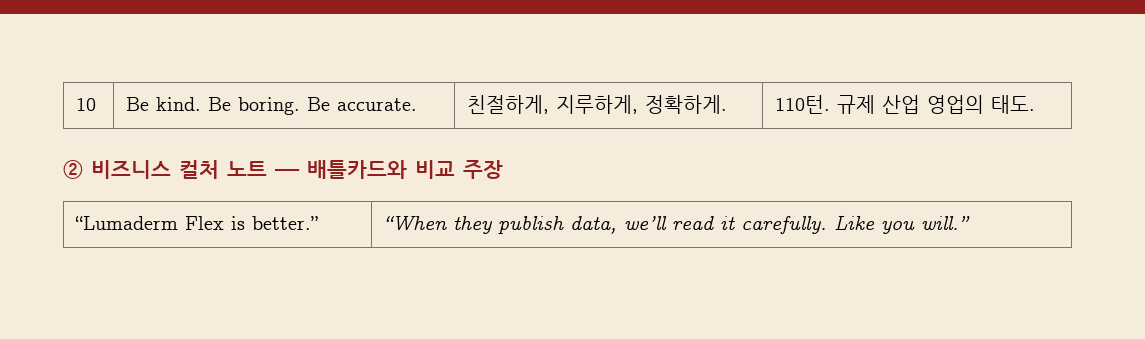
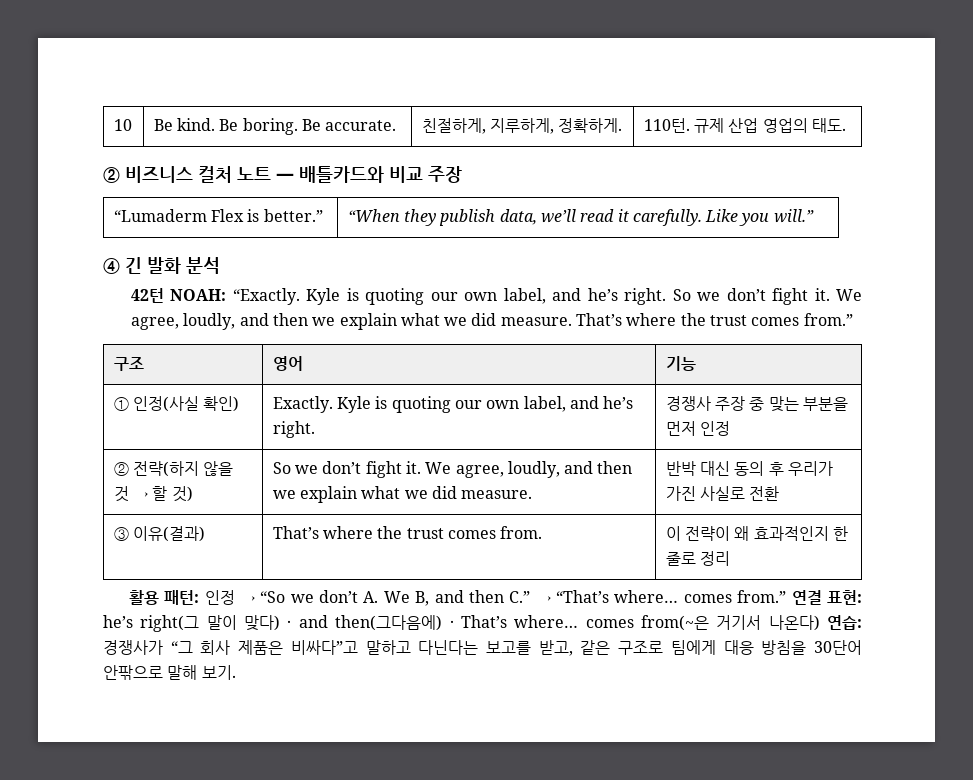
+ ④ 긴 발화 분석
+ 42턴 NOAH: “Exactly. Kyle is quoting our own label, and he’s right. So we don’t fight it. We agree, loudly, and then we explain what we did measure. That’s where the trust comes from.”
+ 구조 | 영어 | 기능
+ ① 인정(사실 확인) | Exactly. Kyle is quoting our own label, and he’s right. | 경쟁사 주장 중 맞는 부분을 먼저 인정
+ ② 전략(하지 않을 것 → 할 것) | So we don’t fight it. We agree, loudly, and then we explain what we did measure. | 반박 대신 동의 후 우리가 가진 사실로 전환
+ ③ 이유(결과) | That’s where the trust comes from. | 이 전략이 왜 효과적인지 한 줄로 정리
+ 활용 패턴: 인정 → “So we don’t A. We B, and then C.” → “That’s where… comes from.” 연결 표현: he’s right(그 말이 맞다) · and then(그다음에) · That’s where… comes from(~은 거기서 나온다) 연습: 경쟁사가 “그 회사 제품은 비싸다”고 말하고 다닌다는 보고를 받고, 같은 구조로 팀에게 대응 방침을 30단어 안팎으로 말해 보기.

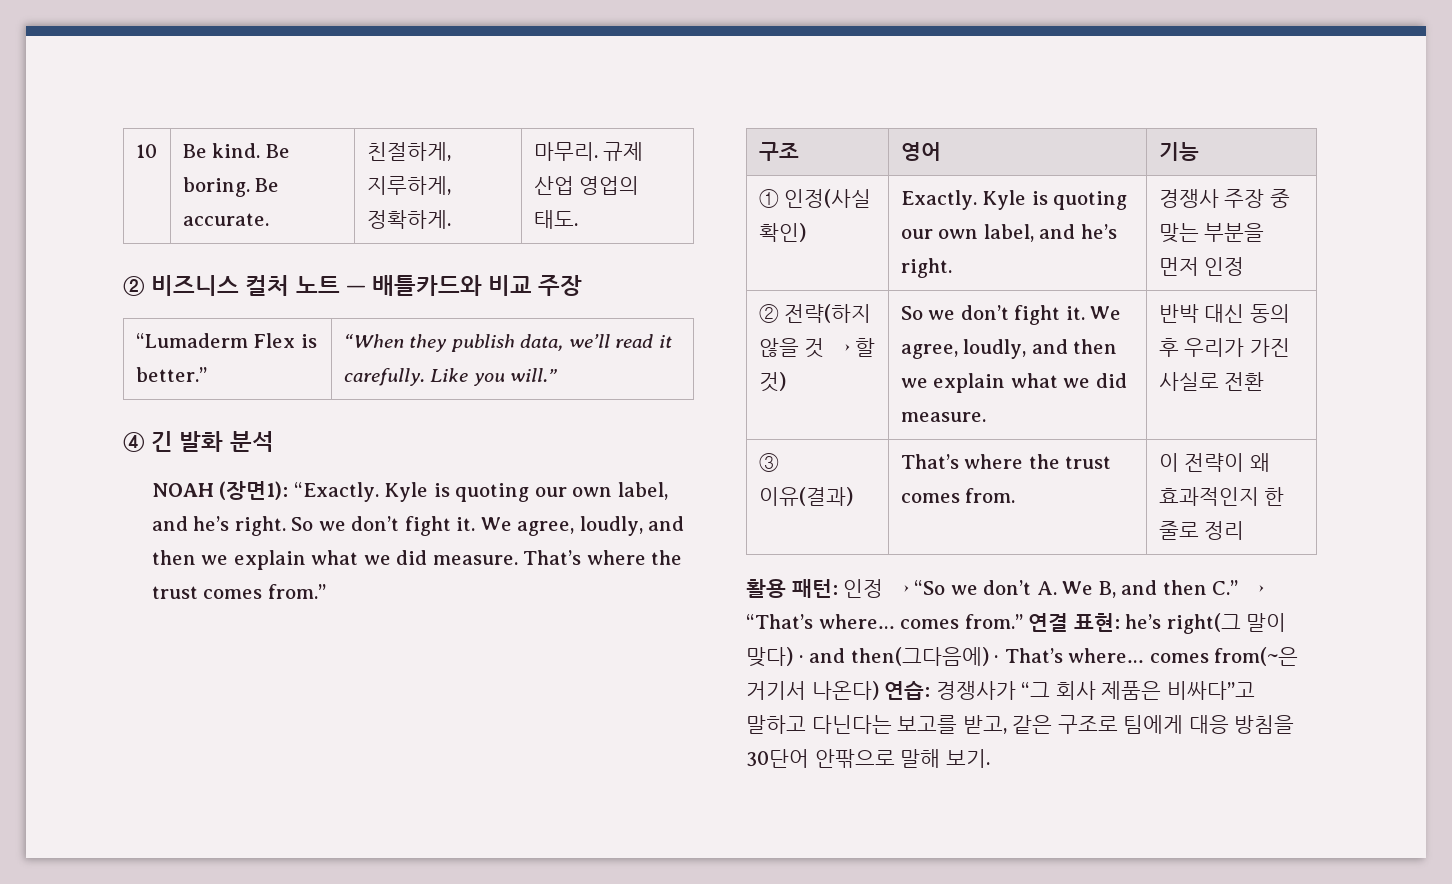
- 10 | Be kind. Be boring. Be accurate. | 친절하게, 지루하게, 정확하게. | 110턴. 규제 산업 영업의 태도.
+ 10 | Be kind. Be boring. Be accurate. | 친절하게, 지루하게, 정확하게. | 마무리. 규제 산업 영업의 태도.
- 42턴 NOAH: “Exactly.
+ NOAH (장면1): “Exactly.

